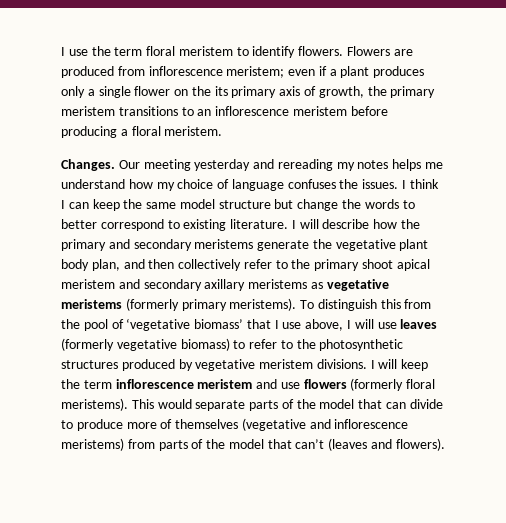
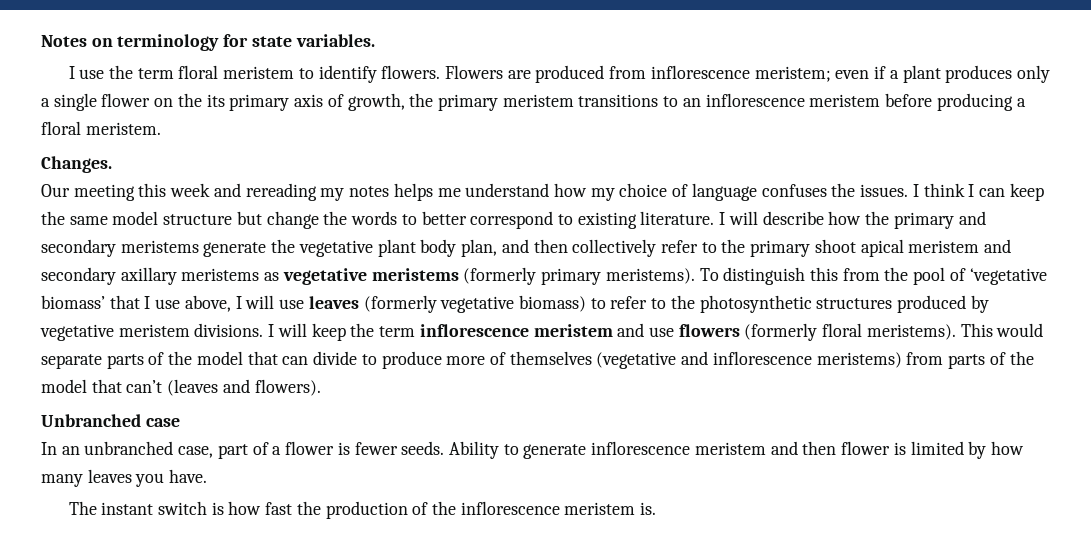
+ Notes on terminology for state variables.
- Changes. Our meeting yesterday and rereading my notes helps me understand how my choice of language confuses the issues.
+ Changes.
+ Our meeting this week and rereading my notes helps me understand how my choice of language confuses the issues.
+ Unbranched case
+ In an unbranched case, part of a flower is fewer seeds. Ability to generate inflorescence meristem and then flower is limited by how many leaves you have.
+ The instant switch is how fast the production of the inflorescence meristem is.

